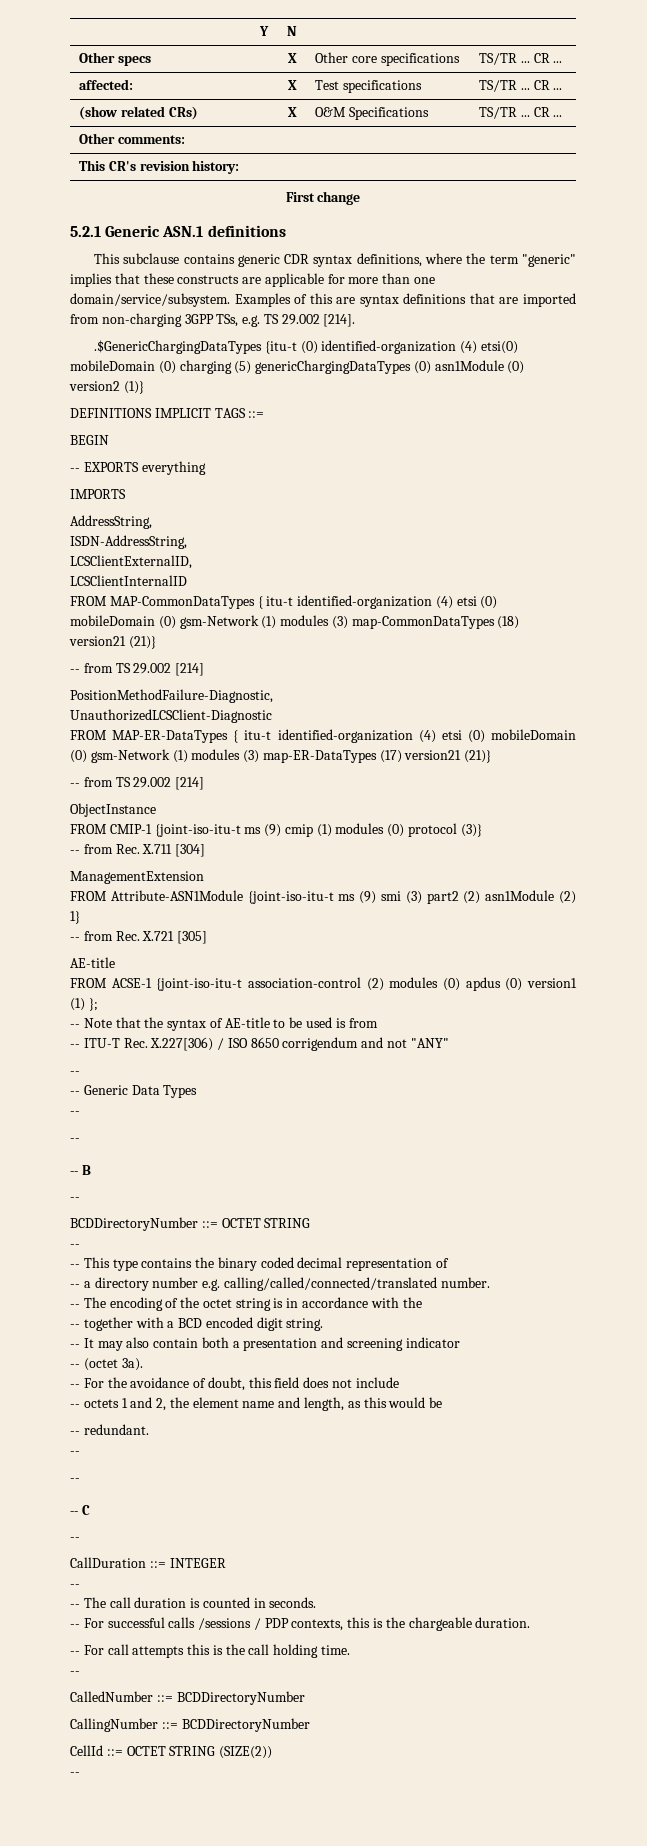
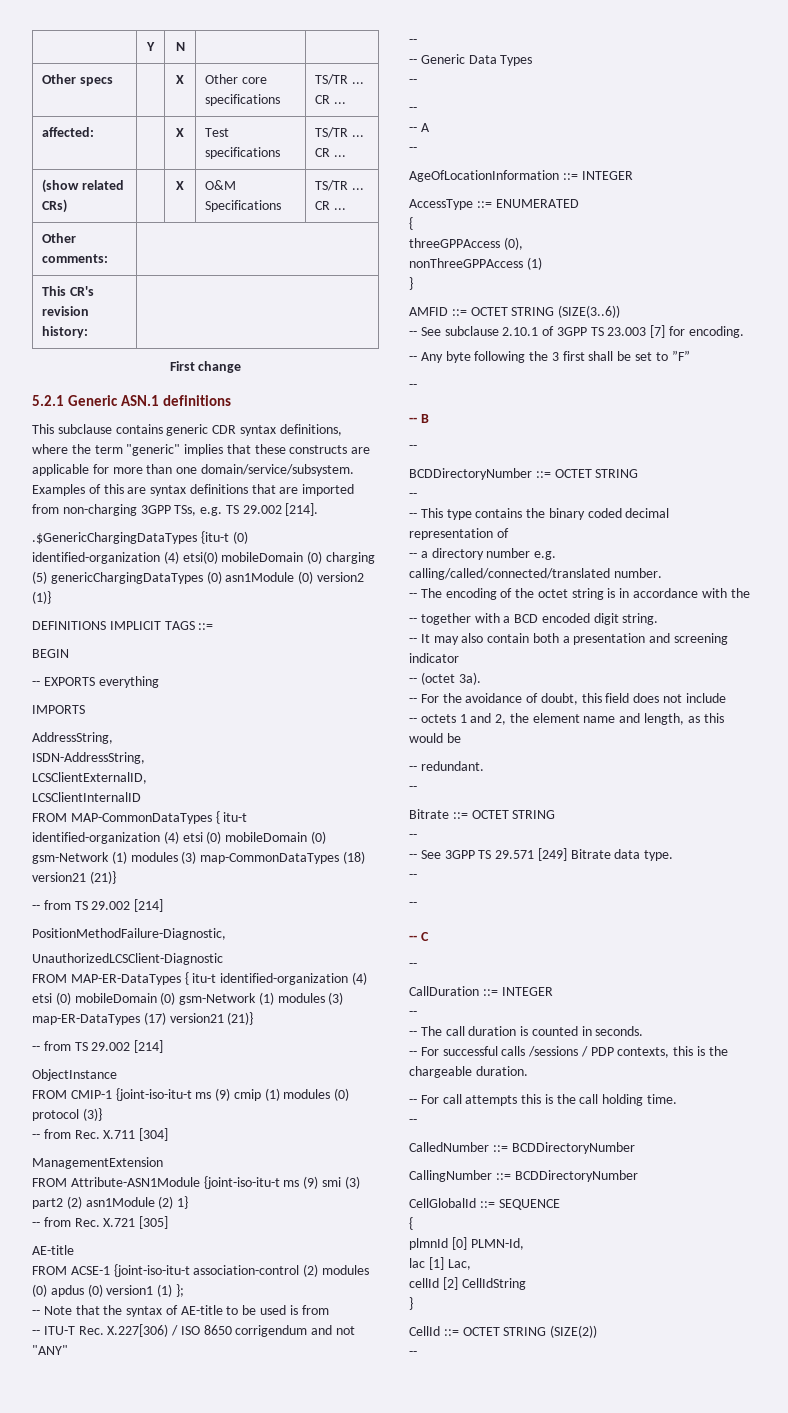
+ -- A
+ --
+ AgeOfLocationInformation ::= INTEGER
+ AccessType ::= ENUMERATED
+ {
+ threeGPPAccess (0),
+ nonThreeGPPAccess (1)
+ }
+ AMFID ::= OCTET STRING (SIZE(3..6))
+ -- See subclause 2.10.1 of 3GPP TS 23.003 [7] for encoding.
+ -- Any byte following the 3 first shall be set to ”F”
+ --
+ Bitrate ::= OCTET STRING
+ --
+ -- See 3GPP TS 29.571 [249] Bitrate data type.
+ --
+ CellGlobalId ::= SEQUENCE
+ {
+ plmnId [0] PLMN-Id,
+ lac [1] Lac,
+ cellId [2] CellIdString
+ }

